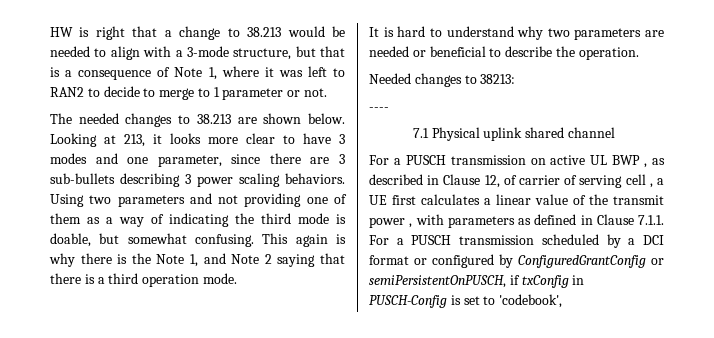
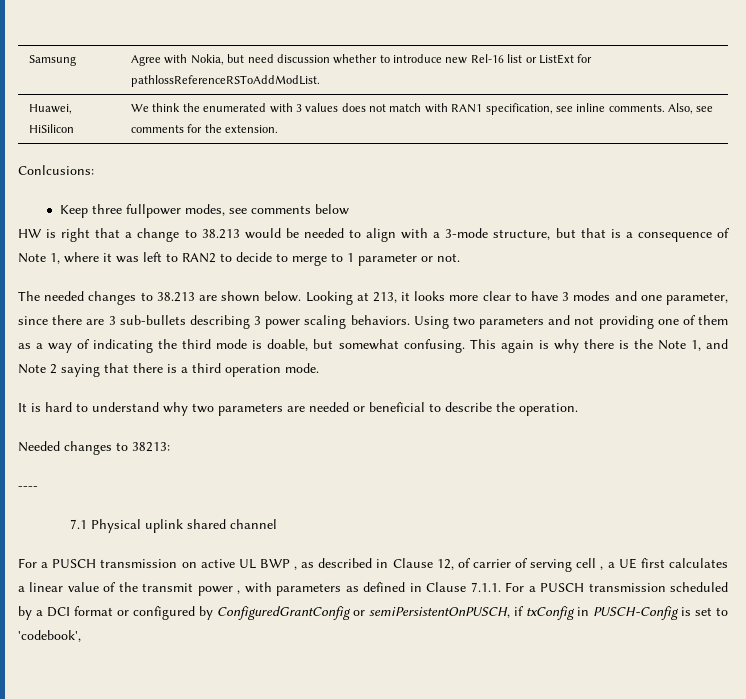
+ Samsung | Agree with Nokia, but need discussion whether to introduce new Rel-16 list or ListExt for pathlossReferenceRSToAddModList.
+ Huawei, HiSilicon | We think the enumerated with 3 values does not match with RAN1 specification, see inline comments. Also, see comments for the extension.
+ Conlcusions:
+ Keep three fullpower modes, see comments below

